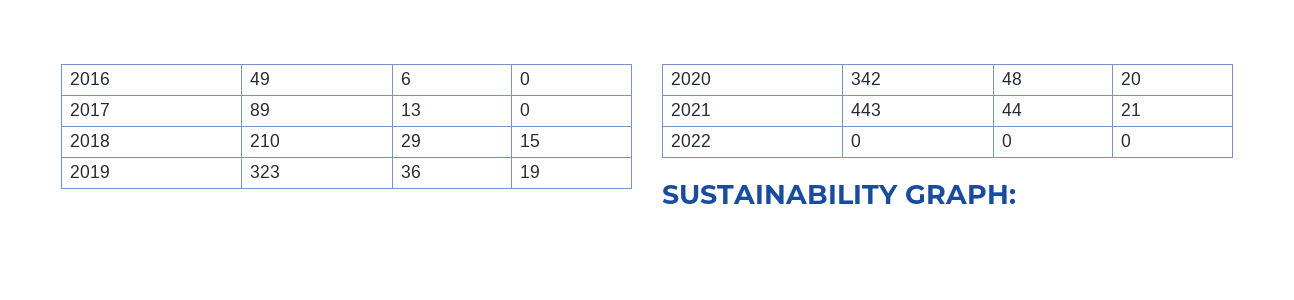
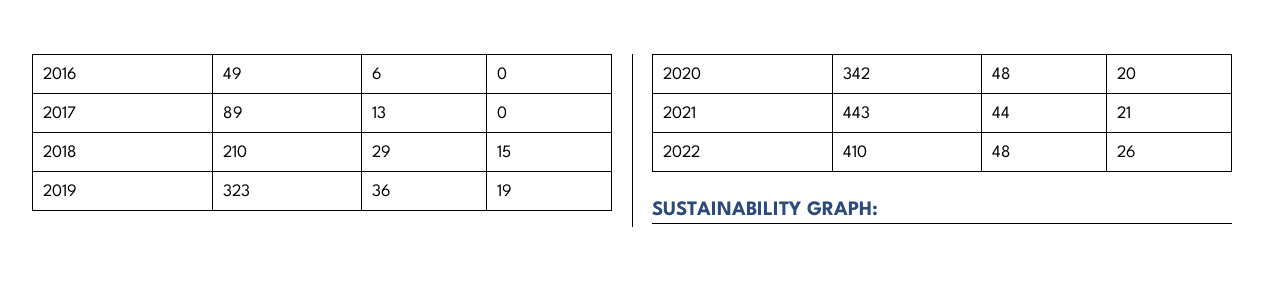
- 2022 | 0 | 0 | 0
+ 2022 | 410 | 48 | 26

